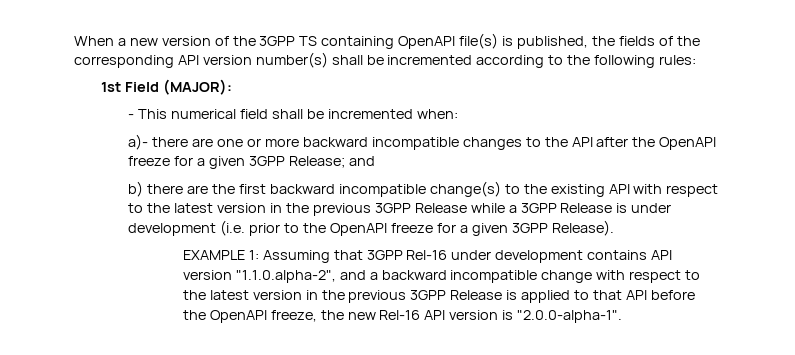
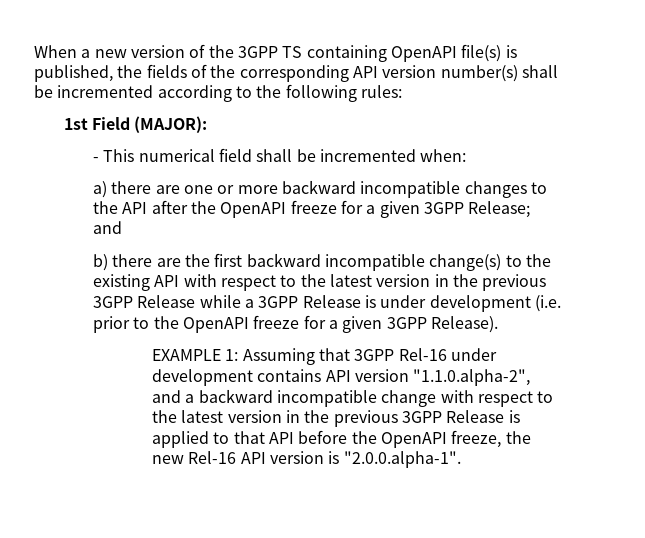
- a)- there are one or more backward incompatible changes to the API after the OpenAPI freeze for a given 3GPP Release; and
+ a) there are one or more backward incompatible changes to the API after the OpenAPI freeze for a given 3GPP Release; and
- EXAMPLE 1: Assuming that 3GPP Rel-16 under development contains API version "1.1.0.alpha-2", and a backward incompatible change with respect to the latest version in the previous 3GPP Release is applied to that API before the OpenAPI freeze, the new Rel-16 API version is "2.0.0-alpha-1".
+ EXAMPLE 1: Assuming that 3GPP Rel-16 under development contains API version "1.1.0.alpha-2", and a backward incompatible change with respect to the latest version in the previous 3GPP Release is applied to that API before the OpenAPI freeze, the new Rel-16 API version is "2.0.0.alpha-1".

